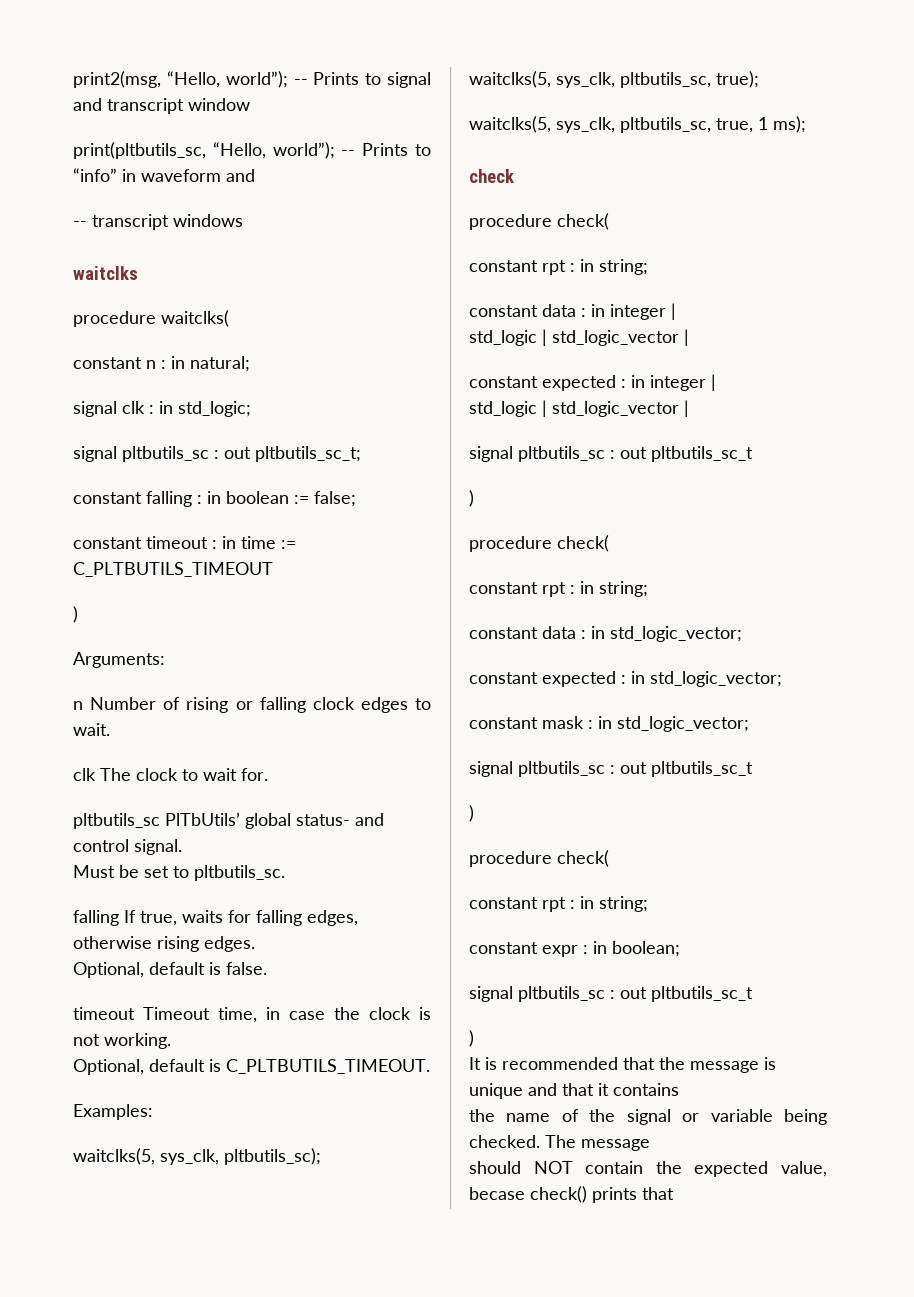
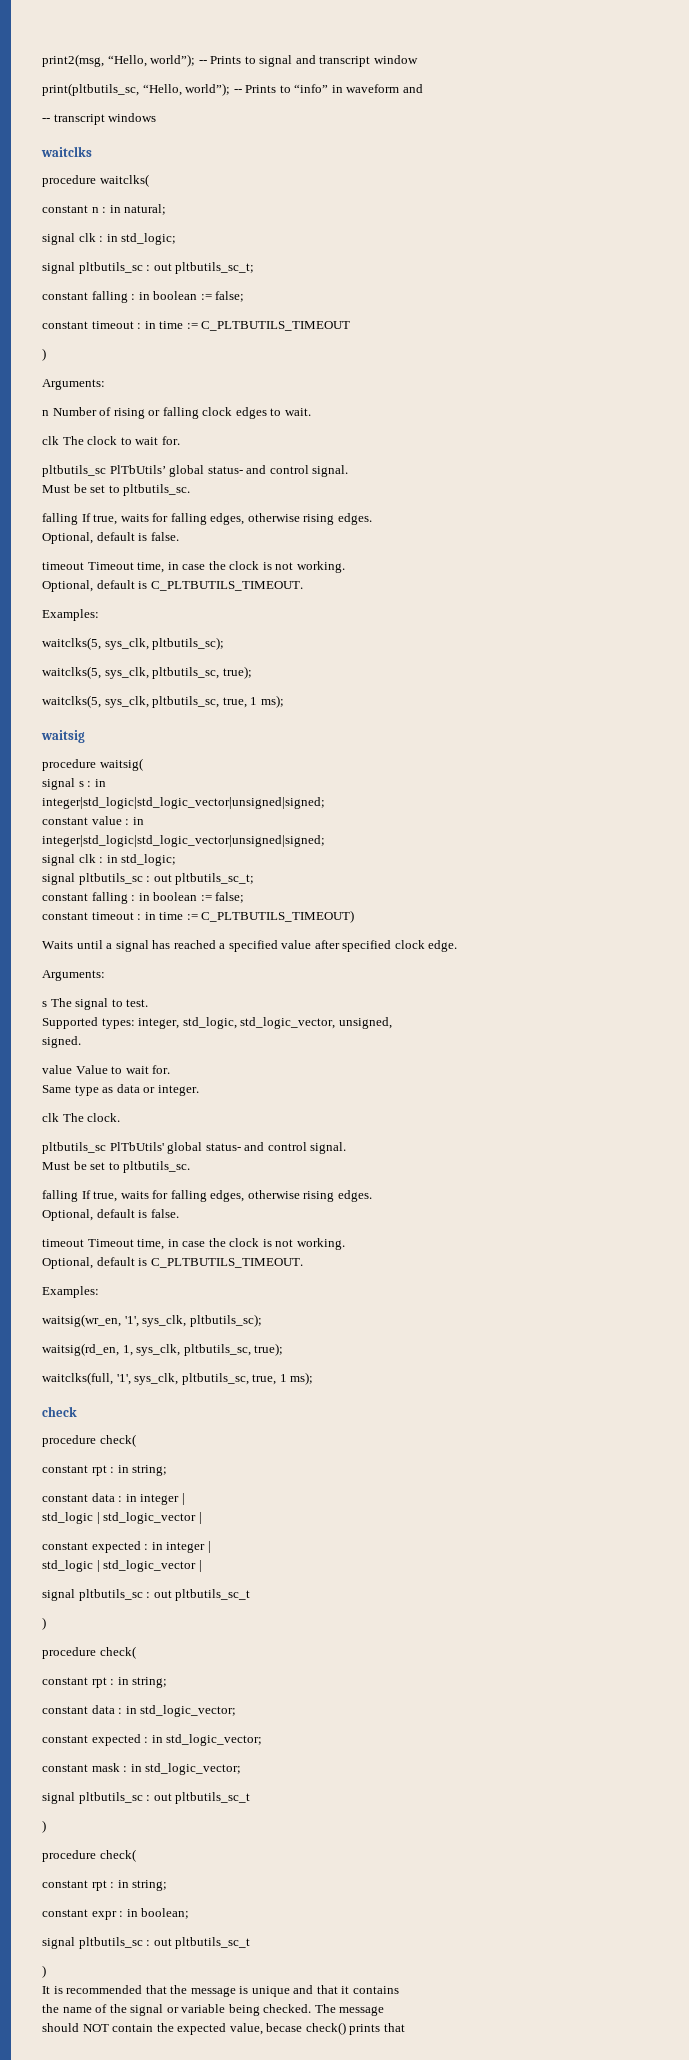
+ waitsig
+ procedure waitsig(
+ signal s : in
+ integer|std_logic|std_logic_vector|unsigned|signed;
+ constant value : in
+ integer|std_logic|std_logic_vector|unsigned|signed;
+ signal clk : in std_logic;
+ signal pltbutils_sc : out pltbutils_sc_t;
+ constant falling : in boolean := false;
+ constant timeout : in time := C_PLTBUTILS_TIMEOUT)
+ Waits until a signal has reached a specified value after specified clock edge.
+ Arguments:
+ s The signal to test.
+ Supported types: integer, std_logic, std_logic_vector, unsigned,
+ signed.
+ value Value to wait for.
+ Same type as data or integer.
+ clk The clock.
+ pltbutils_sc PlTbUtils' global status- and control signal.
+ Must be set to pltbutils_sc.
+ falling If true, waits for falling edges, otherwise rising edges.
+ Optional, default is false.
+ timeout Timeout time, in case the clock is not working.
+ Optional, default is C_PLTBUTILS_TIMEOUT.
+ Examples:
+ waitsig(wr_en, '1', sys_clk, pltbutils_sc);
+ waitsig(rd_en, 1, sys_clk, pltbutils_sc, true);
+ waitclks(full, '1', sys_clk, pltbutils_sc, true, 1 ms);

